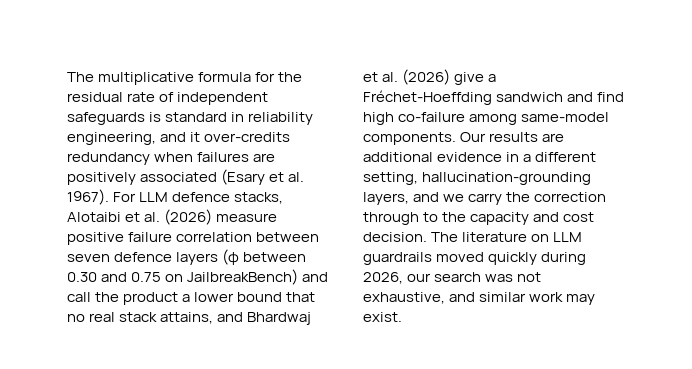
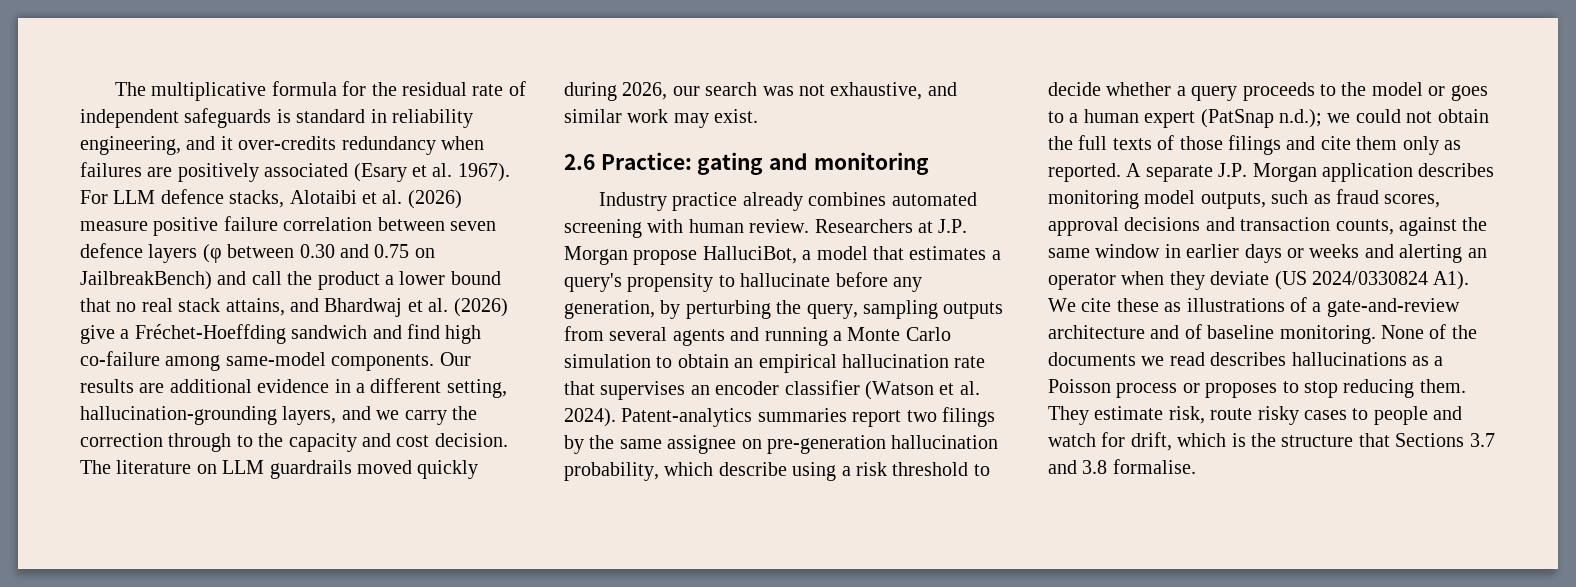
+ 2.6 Practice: gating and monitoring
+ Industry practice already combines automated screening with human review. Researchers at J.P. Morgan propose HalluciBot, a model that estimates a query's propensity to hallucinate before any generation, by perturbing the query, sampling outputs from several agents and running a Monte Carlo simulation to obtain an empirical hallucination rate that supervises an encoder classifier (Watson et al. 2024). Patent-analytics summaries report two filings by the same assignee on pre-generation hallucination probability, which describe using a risk threshold to decide whether a query proceeds to the model or goes to a human expert (PatSnap n.d.); we could not obtain the full texts of those filings and cite them only as reported. A separate J.P. Morgan application describes monitoring model outputs, such as fraud scores, approval decisions and transaction counts, against the same window in earlier days or weeks and alerting an operator when they deviate (US 2024/0330824 A1). We cite these as illustrations of a gate-and-review architecture and of baseline monitoring. None of the documents we read describes hallucinations as a Poisson process or proposes to stop reducing them. They estimate risk, route risky cases to people and watch for drift, which is the structure that Sections 3.7 and 3.8 formalise.

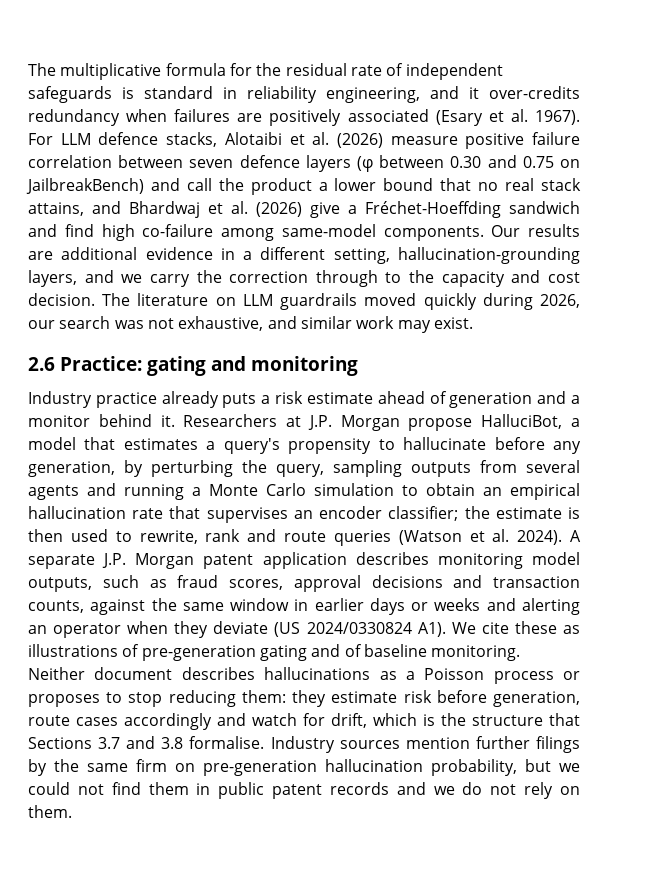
- Industry practice already combines automated screening with human review.
+ Industry practice already puts a risk estimate ahead of generation and a monitor behind it.
- Researchers at J.P. Morgan propose HalluciBot, a model that estimates a query's propensity to hallucinate before any generation, by perturbing the query, sampling outputs from several agents and running a Monte Carlo simulation to obtain an empirical hallucination rate that supervises an encoder classifier (Watson et al. 2024). Patent-analytics summaries report two filings by the same assignee on pre-generation hallucination probability, which describe using a risk threshold to decide whether a query proceeds to the model or goes to a human expert (PatSnap n.d.); we could not obtain the full texts of those filings and cite them only as reported.
+ Researchers at J.P. Morgan propose HalluciBot, a model that estimates a query's propensity to hallucinate before any generation, by perturbing the query, sampling outputs from several agents and running a Monte Carlo simulation to obtain an empirical hallucination rate that supervises an encoder classifier; the estimate is then used to rewrite, rank and route queries (Watson et al. 2024).
- A separate J.P. Morgan application describes monitoring model outputs, such as fraud scores, approval decisions and transaction counts, against the same window in earlier days or weeks and alerting an operator when they deviate (US 2024/0330824 A1). We cite these as illustrations of a gate-and-review architecture and of baseline monitoring.
+ A separate J.P. Morgan patent application describes monitoring model outputs, such as fraud scores, approval decisions and transaction counts, against the same window in earlier days or weeks and alerting an operator when they deviate (US 2024/0330824 A1). We cite these as illustrations of pre-generation gating and of baseline monitoring.
- None of the documents we read describes hallucinations as a Poisson process or proposes to stop reducing them. They estimate risk, route risky cases to people and watch for drift, which is the structure that Sections 3.7 and 3.8 formalise.
+ Neither document describes hallucinations as a Poisson process or proposes to stop reducing them: they estimate risk before generation, route cases accordingly and watch for drift, which is the structure that Sections 3.7 and 3.8 formalise.
+ Industry sources mention further filings by the same firm on pre-generation hallucination probability, but we could not find them in public patent records and we do not rely on them.

